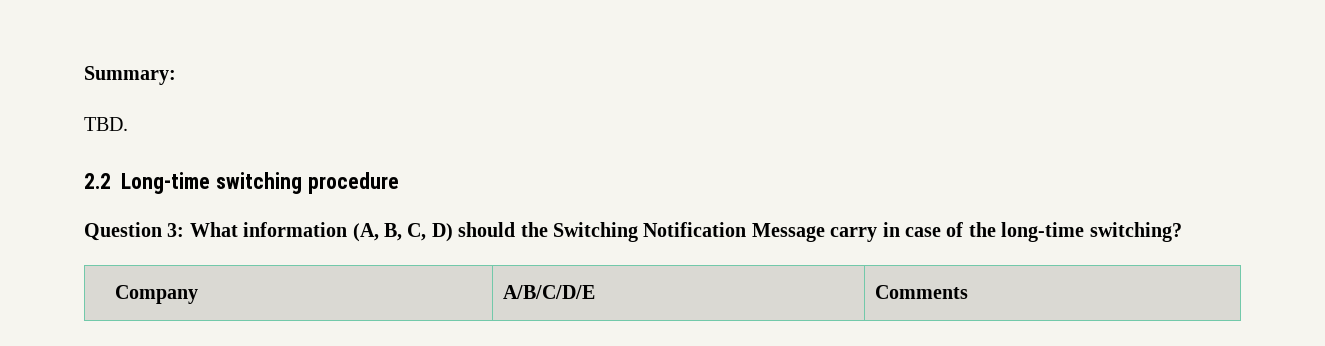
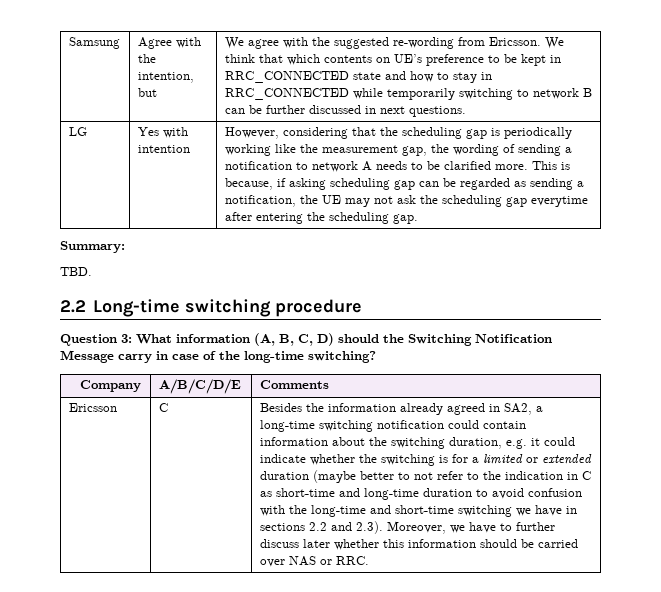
+ Samsung | Agree with the intention, but | We agree with the suggested re-wording from Ericsson. We think that which contents on UE’s preference to be kept in RRC_CONNECTED state and how to stay in RRC_CONNECTED while temporarily switching to network B can be further discussed in next questions.
+ LG | Yes with intention | However, considering that the scheduling gap is periodically working like the measurement gap, the wording of sending a notification to network A needs to be clarified more. This is because, if asking scheduling gap can be regarded as sending a notification, the UE may not ask the scheduling gap everytime after entering the scheduling gap.
+ Ericsson | C | Besides the information already agreed in SA2, a long-time switching notification could contain information about the switching duration, e.g. it could indicate whether the switching is for a limited or extended duration (maybe better to not refer to the indication in C as short-time and long-time duration to avoid confusion with the long-time and short-time switching we have in sections 2.2 and 2.3). Moreover, we have to further discuss later whether this information should be carried over NAS or RRC.

